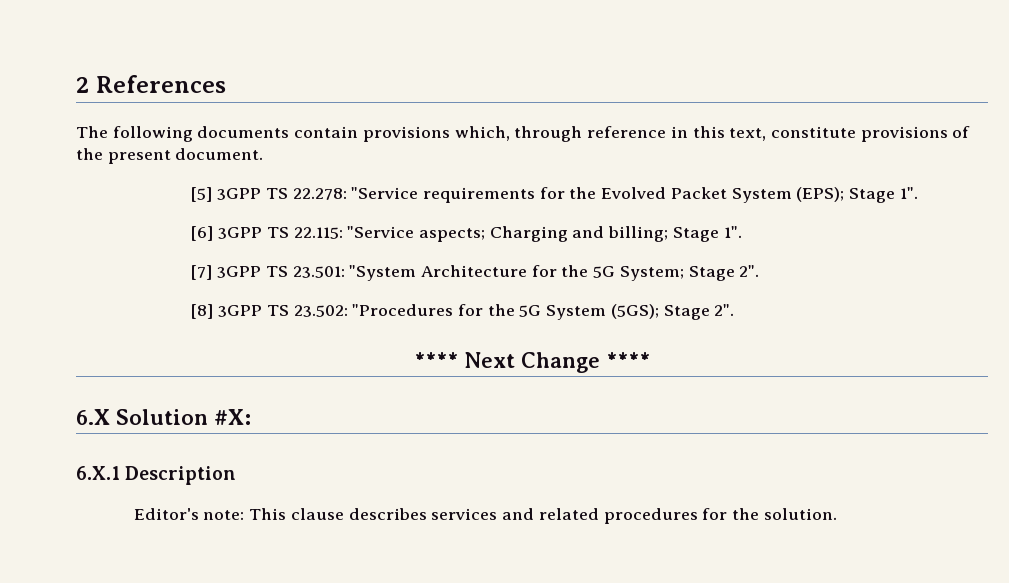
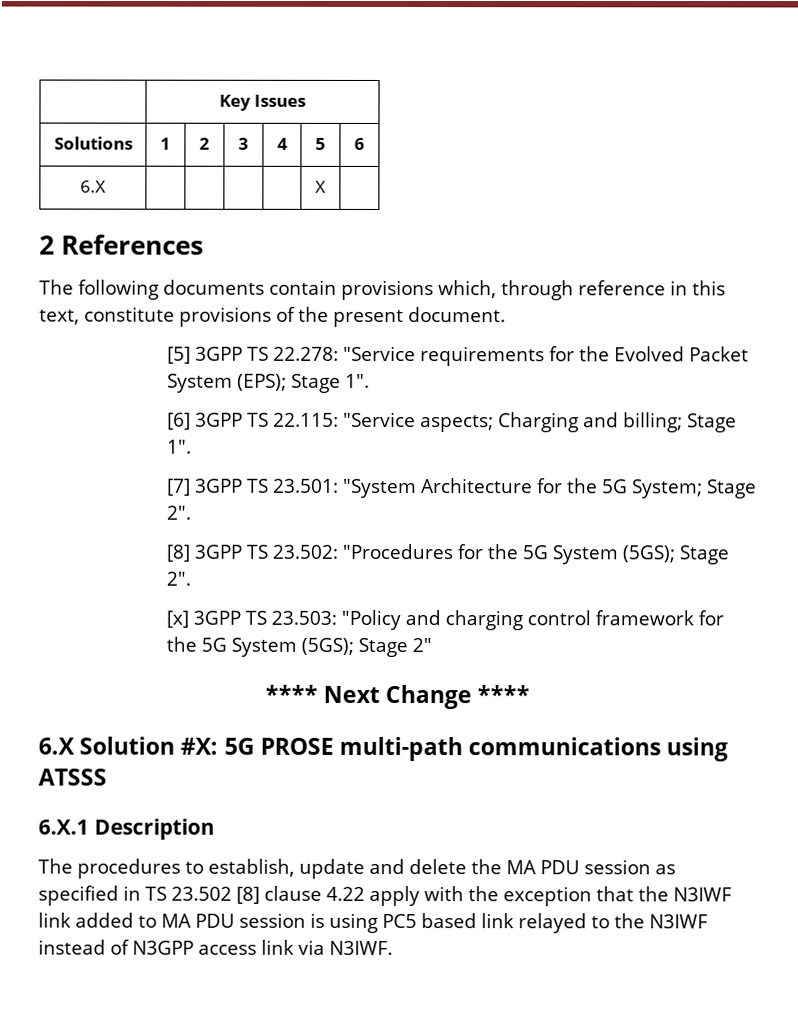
+ | Key Issues
+ Solutions | 1 | 2 | 3 | 4 | 5 | 6
+ 6.X | | | | | X |
+ [x] 3GPP TS 23.503: "Policy and charging control framework for the 5G System (5GS); Stage 2"
- 6.X Solution #X:
+ 6.X Solution #X: 5G PROSE multi-path communications using ATSSS
  6.X.1 Description
- Editor's note: This clause describes services and related procedures for the solution.
+ The procedures to establish, update and delete the MA PDU session as specified in TS 23.502 [8] clause 4.22 apply with the exception that the N3IWF link added to MA PDU session is using PC5 based link relayed to the N3IWF instead of N3GPP access link via N3IWF.

